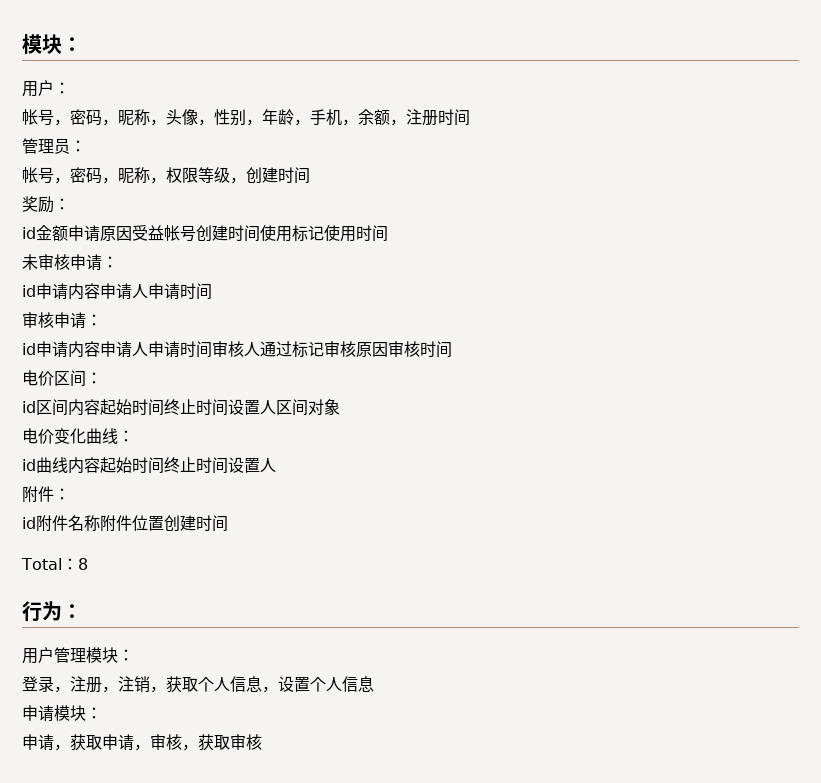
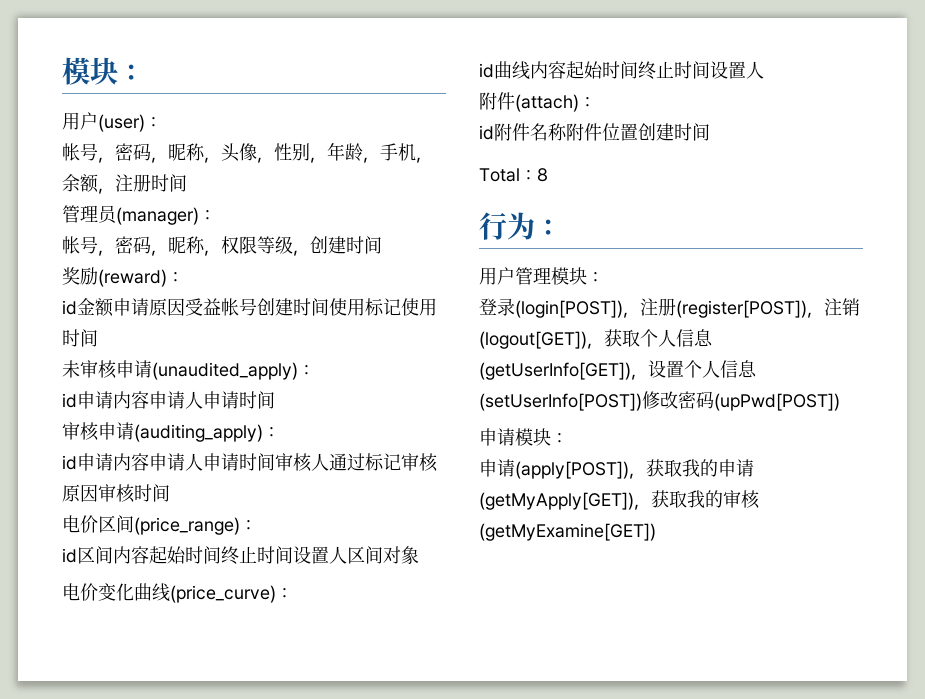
- 用户：
+ 用户(user)：
- 管理员：
+ 管理员(manager)：
- 奖励：
+ 奖励(reward)：
- 未审核申请：
+ 未审核申请(unaudited_apply)：
  id申请内容申请人申请时间
- 审核申请：
+ 审核申请(auditing_apply)：
- 电价区间：
+ 电价区间(price_range)：
- 电价变化曲线：
+ 电价变化曲线(price_curve)：
- 附件：
+ 附件(attach)：
- 登录，注册，注销，获取个人信息，设置个人信息
+ 登录(login[POST])，注册(register[POST])，注销(logout[GET])，获取个人信息(getUserInfo[GET])，设置个人信息(setUserInfo[POST])修改密码(upPwd[POST])
- 申请，获取申请，审核，获取审核
+ 申请(apply[POST])，获取我的申请(getMyApply[GET])，获取我的审核(getMyExamine[GET])

